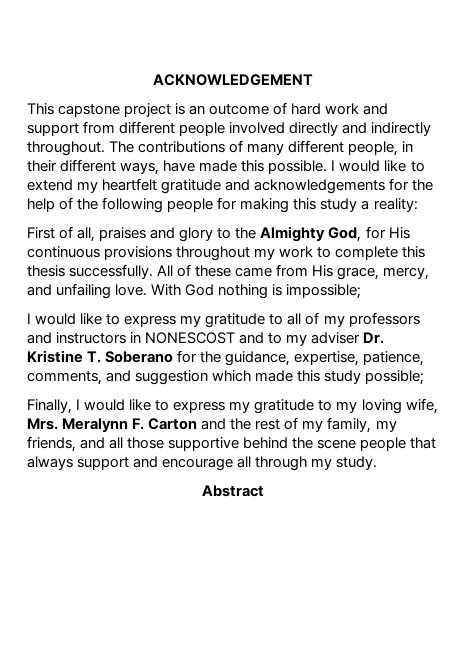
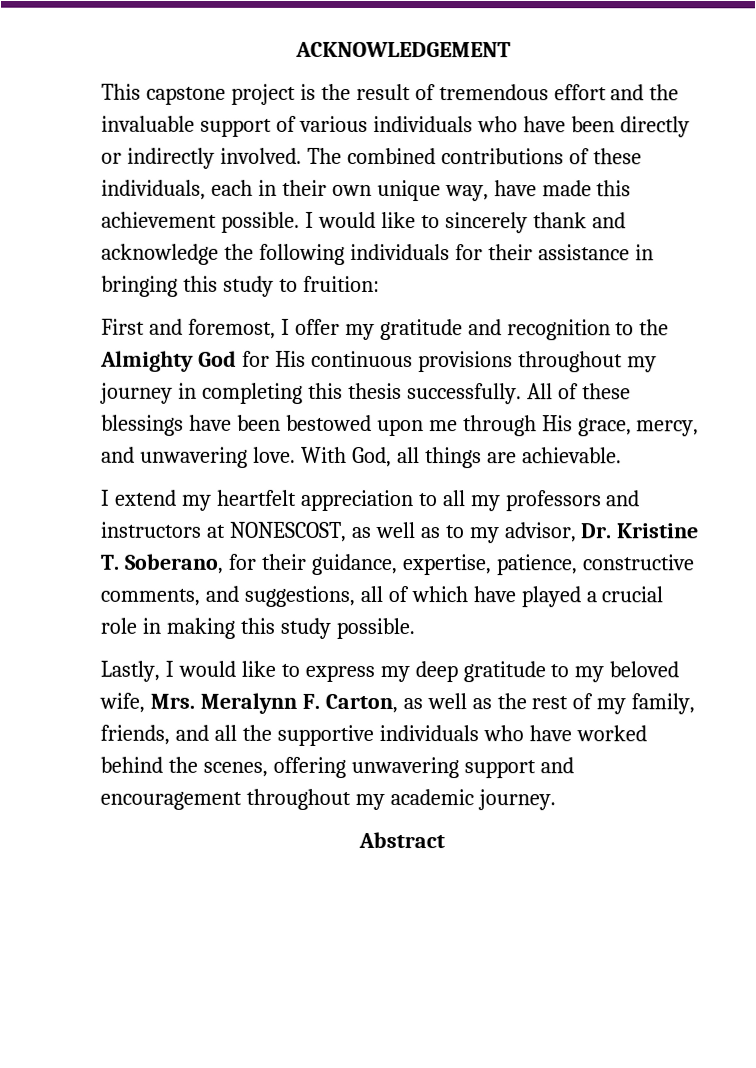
- This capstone project is an outcome of hard work and support from different people involved directly and indirectly throughout. The contributions of many different people, in their different ways, have made this possible.
+ This capstone project is the result of tremendous effort and the invaluable support of various individuals who have been directly or indirectly involved. The combined contributions of these individuals, each in their own unique way, have made this achievement possible.
- I would like to extend my heartfelt gratitude and acknowledgements for the help of the following people for making this study a reality:
- First of all, praises and glory to the Almighty God, for His continuous provisions throughout my work to complete this thesis successfully.
+ I would like to sincerely thank and acknowledge the following individuals for their assistance in bringing this study to fruition:
+ First and foremost, I offer my gratitude and recognition to the Almighty God for His continuous provisions throughout my journey in completing this thesis successfully.
- All of these came from His grace, mercy, and unfailing love.
+ All of these blessings have been bestowed upon me through His grace, mercy, and unwavering love.
- With God nothing is impossible;
- I would like to express my gratitude to all of my professors and instructors in NONESCOST and to my adviser Dr. Kristine T. Soberano for the guidance, expertise, patience, comments, and suggestion which made this study possible;
- Finally, I would like to express my gratitude to my loving wife, Mrs. Meralynn F. Carton and the rest of my family, my friends, and all those supportive behind the scene people that always support and encourage all through my study.
+ With God, all things are achievable.
+ I extend my heartfelt appreciation to all my professors and instructors at NONESCOST, as well as to my advisor, Dr. Kristine T. Soberano, for their guidance, expertise, patience, constructive comments, and suggestions, all of which have played a crucial role in making this study possible.
+ Lastly, I would like to express my deep gratitude to my beloved wife, Mrs. Meralynn F. Carton, as well as the rest of my family, friends, and all the supportive individuals who have worked behind the scenes, offering unwavering support and encouragement throughout my academic journey.

